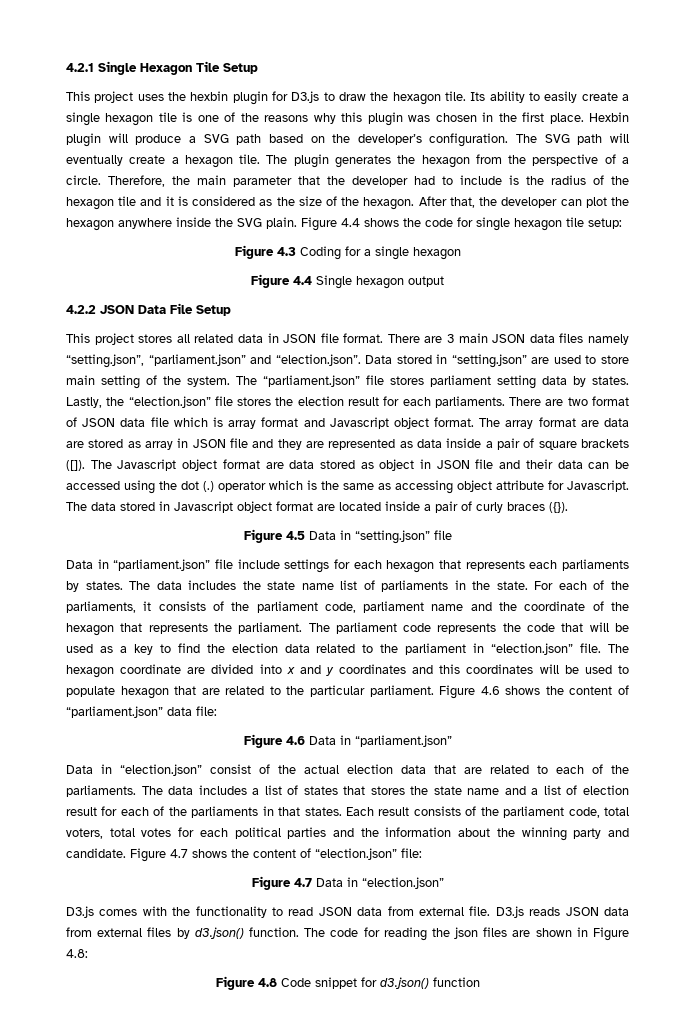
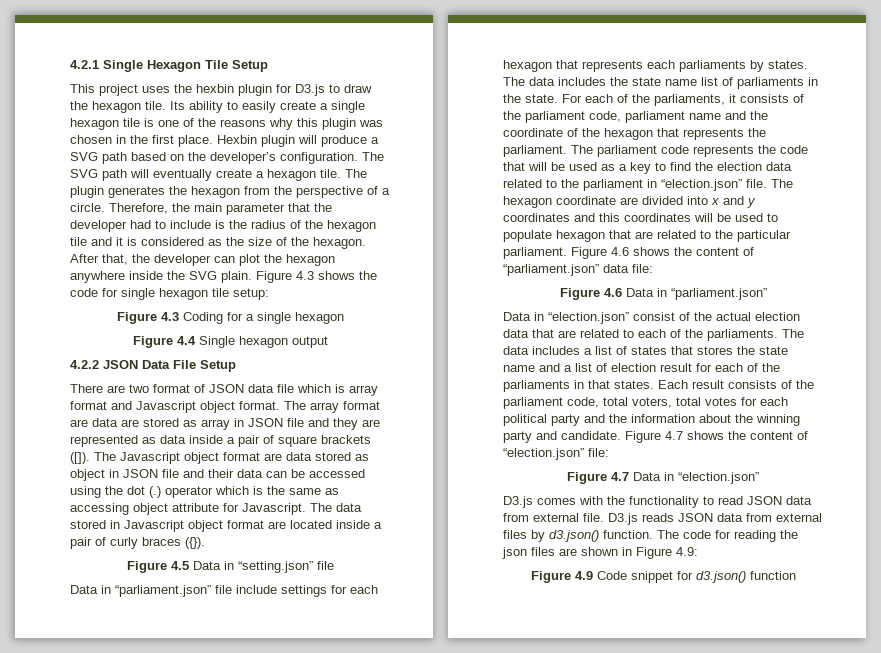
- Figure 4.4 shows the code for single hexagon tile setup:
+ Figure 4.3 shows the code for single hexagon tile setup:
- This project stores all related data in JSON file format. There are 3 main JSON data files namely “setting.json”, “parliament.json” and “election.json”. Data stored in “setting.json” are used to store main setting of the system. The “parliament.json” file stores parliament setting data by states. Lastly, the “election.json” file stores the election result for each parliaments.
- Each result consists of the parliament code, total voters, total votes for each political parties and the information about the winning party and candidate.
+ Each result consists of the parliament code, total voters, total votes for each political party and the information about the winning party and candidate.
- The code for reading the json files are shown in Figure 4.8:
- Figure 4.8 Code snippet for d3.json() function
+ The code for reading the json files are shown in Figure 4.9:
+ Figure 4.9 Code snippet for d3.json() function

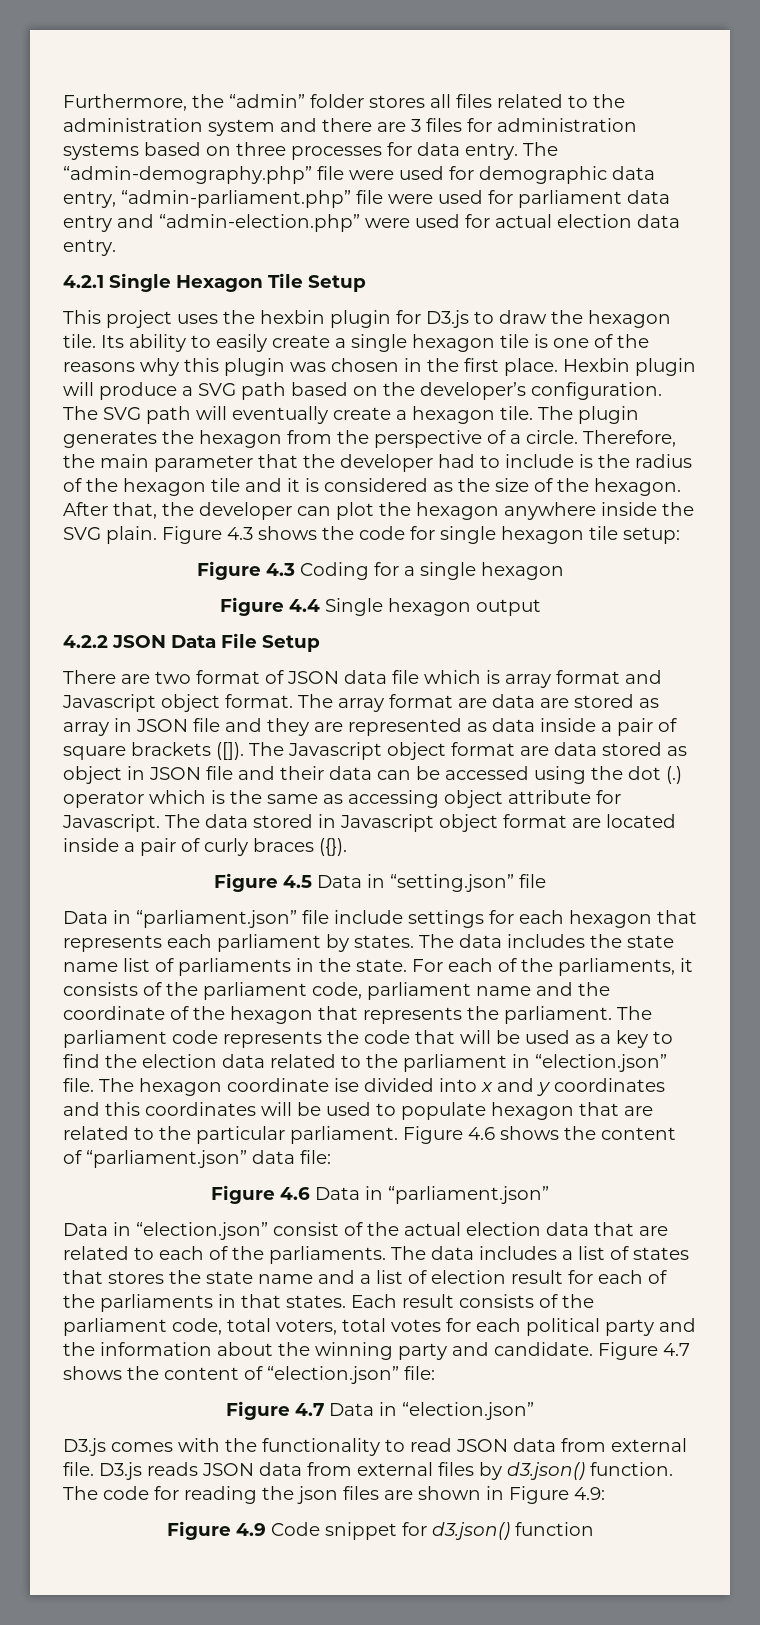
+ Furthermore, the “admin” folder stores all files related to the administration system and there are 3 files for administration systems based on three processes for data entry. The “admin-demography.php” file were used for demographic data entry, “admin-parliament.php” file were used for parliament data entry and “admin-election.php” were used for actual election data entry.
- Data in “parliament.json” file include settings for each hexagon that represents each parliaments by states.
+ Data in “parliament.json” file include settings for each hexagon that represents each parliament by states.
- The hexagon coordinate are divided into x and y coordinates and this coordinates will be used to populate hexagon that are related to the particular parliament.
+ The hexagon coordinate ise divided into x and y coordinates and this coordinates will be used to populate hexagon that are related to the particular parliament.

